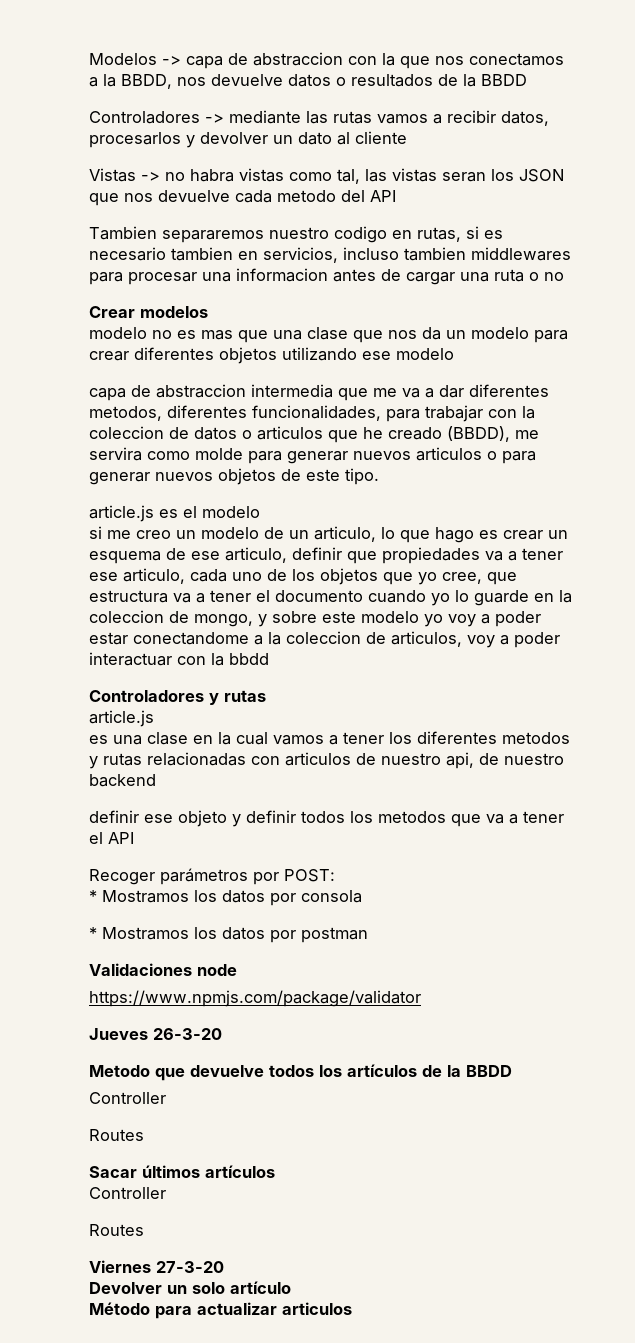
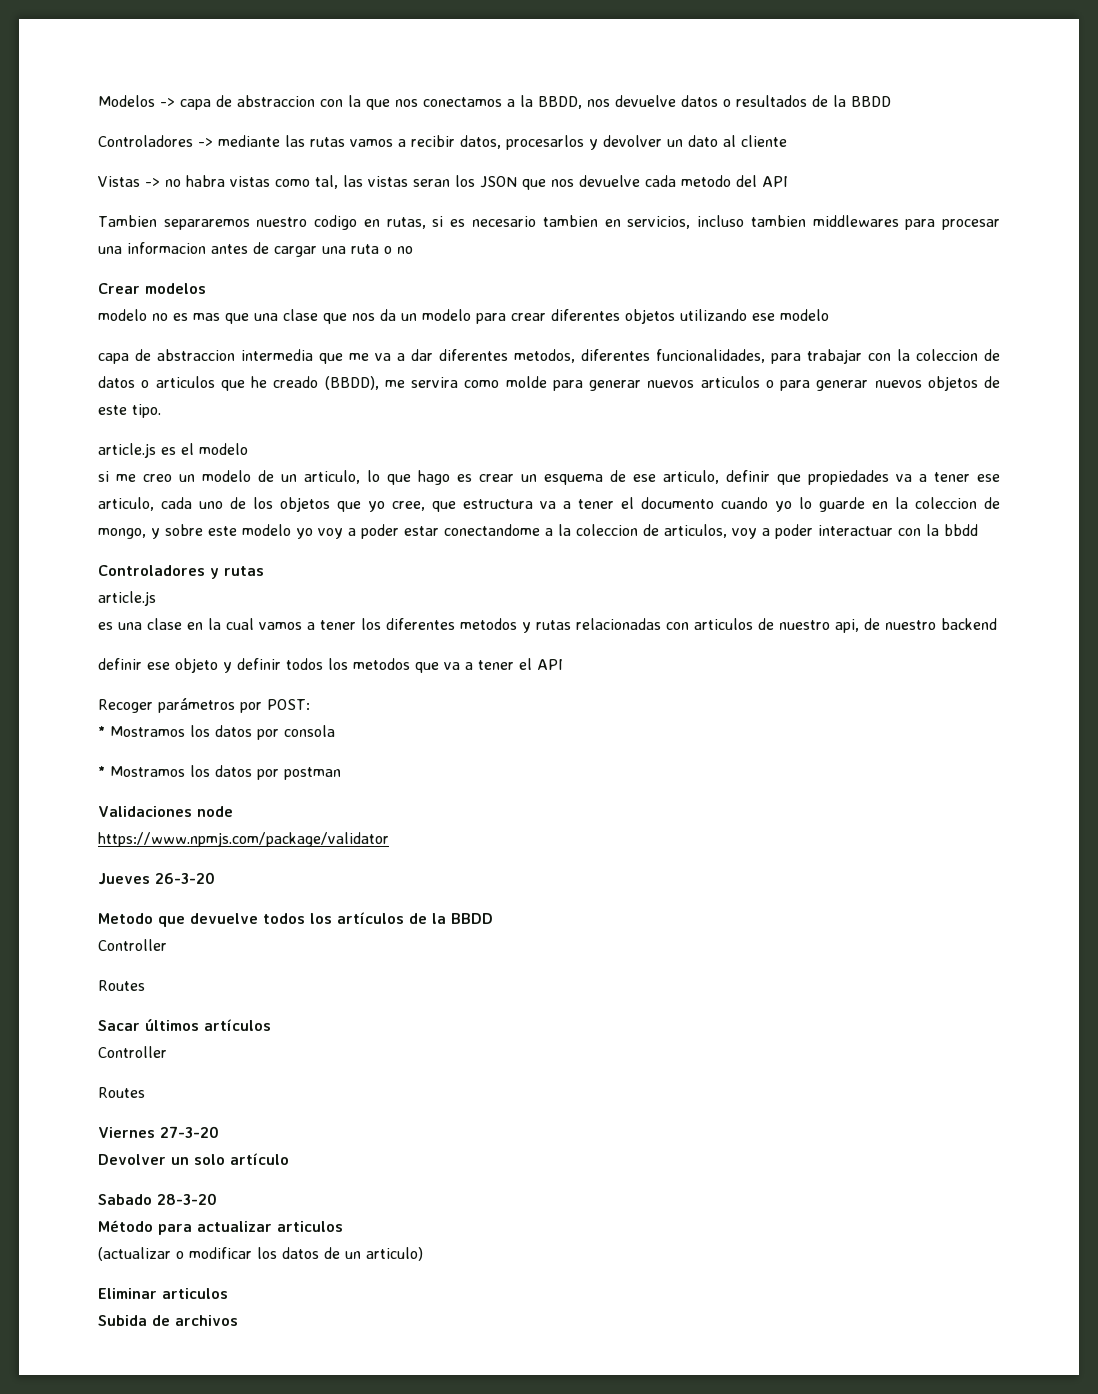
+ Sabado 28-3-20
+ (actualizar o modificar los datos de un articulo)
+ Eliminar articulos
+ Subida de archivos

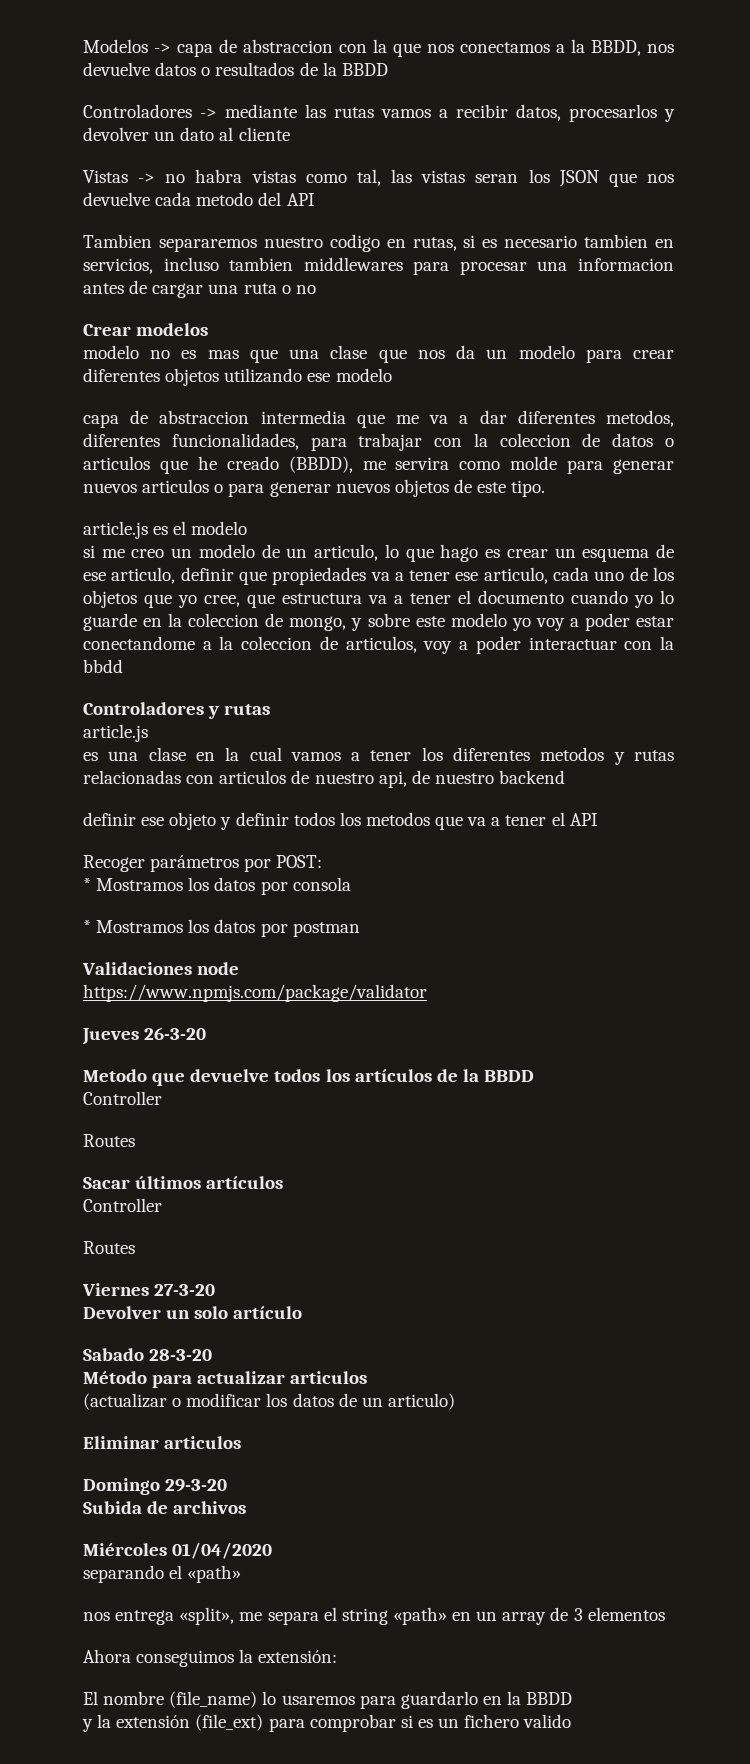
+ Domingo 29-3-20
+ Miércoles 01/04/2020
+ separando el «path»
+ nos entrega «split», me separa el string «path» en un array de 3 elementos
+ Ahora conseguimos la extensión:
+ El nombre (file_name) lo usaremos para guardarlo en la BBDD
+ y la extensión (file_ext) para comprobar si es un fichero valido

